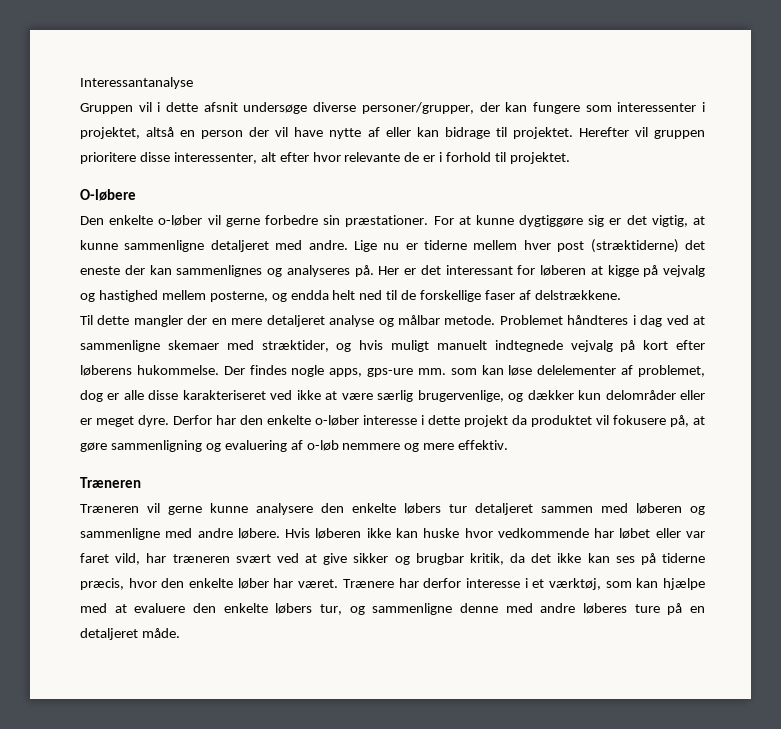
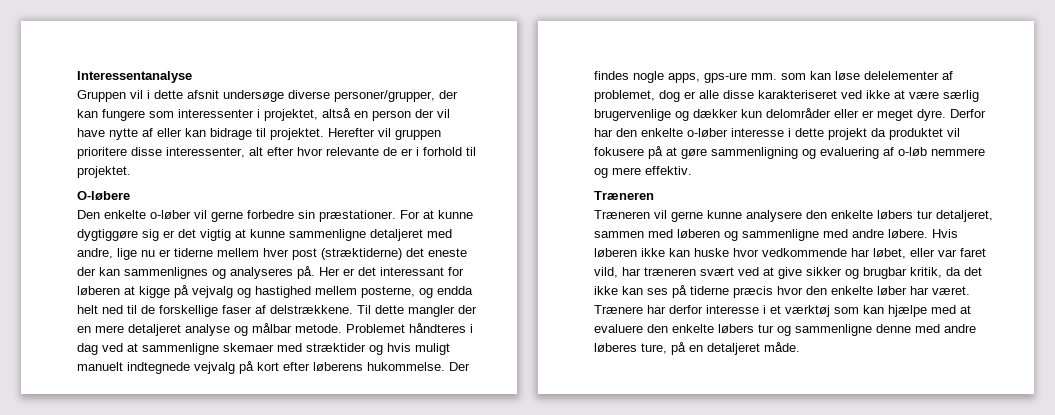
- Interessantanalyse
+ Interessentanalyse
- For at kunne dygtiggøre sig er det vigtig, at kunne sammenligne detaljeret med andre. Lige nu er tiderne mellem hver post (stræktiderne) det eneste der kan sammenlignes og analyseres på.
+ For at kunne dygtiggøre sig er det vigtig at kunne sammenligne detaljeret med andre, lige nu er tiderne mellem hver post (stræktiderne) det eneste der kan sammenlignes og analyseres på.
- Her er det interessant for løberen at kigge på vejvalg og hastighed mellem posterne, og endda helt ned til de forskellige faser af delstrækkene.
- Til dette mangler der en mere detaljeret analyse og målbar metode.
+ Her er det interessant for løberen at kigge på vejvalg og hastighed mellem posterne, og endda helt ned til de forskellige faser af delstrækkene. Til dette mangler der en mere detaljeret analyse og målbar metode.
- Problemet håndteres i dag ved at sammenligne skemaer med stræktider, og hvis muligt manuelt indtegnede vejvalg på kort efter løberens hukommelse.
+ Problemet håndteres i dag ved at sammenligne skemaer med stræktider og hvis muligt manuelt indtegnede vejvalg på kort efter løberens hukommelse.
- Der findes nogle apps, gps-ure mm. som kan løse delelementer af problemet, dog er alle disse karakteriseret ved ikke at være særlig brugervenlige, og dækker kun delområder eller er meget dyre.
+ Der findes nogle apps, gps-ure mm. som kan løse delelementer af problemet, dog er alle disse karakteriseret ved ikke at være særlig brugervenlige og dækker kun delområder eller er meget dyre.
- Derfor har den enkelte o-løber interesse i dette projekt da produktet vil fokusere på, at gøre sammenligning og evaluering af o-løb nemmere og mere effektiv.
+ Derfor har den enkelte o-løber interesse i dette projekt da produktet vil fokusere på at gøre sammenligning og evaluering af o-løb nemmere og mere effektiv.
- Træneren vil gerne kunne analysere den enkelte løbers tur detaljeret sammen med løberen og sammenligne med andre løbere.
+ Træneren vil gerne kunne analysere den enkelte løbers tur detaljeret, sammen med løberen og sammenligne med andre løbere.
- Hvis løberen ikke kan huske hvor vedkommende har løbet eller var faret vild, har træneren svært ved at give sikker og brugbar kritik, da det ikke kan ses på tiderne præcis, hvor den enkelte løber har været.
+ Hvis løberen ikke kan huske hvor vedkommende har løbet, eller var faret vild, har træneren svært ved at give sikker og brugbar kritik, da det ikke kan ses på tiderne præcis hvor den enkelte løber har været.
- Trænere har derfor interesse i et værktøj, som kan hjælpe med at evaluere den enkelte løbers tur, og sammenligne denne med andre løberes ture på en detaljeret måde.
+ Trænere har derfor interesse i et værktøj som kan hjælpe med at evaluere den enkelte løbers tur og sammenligne denne med andre løberes ture, på en detaljeret måde.

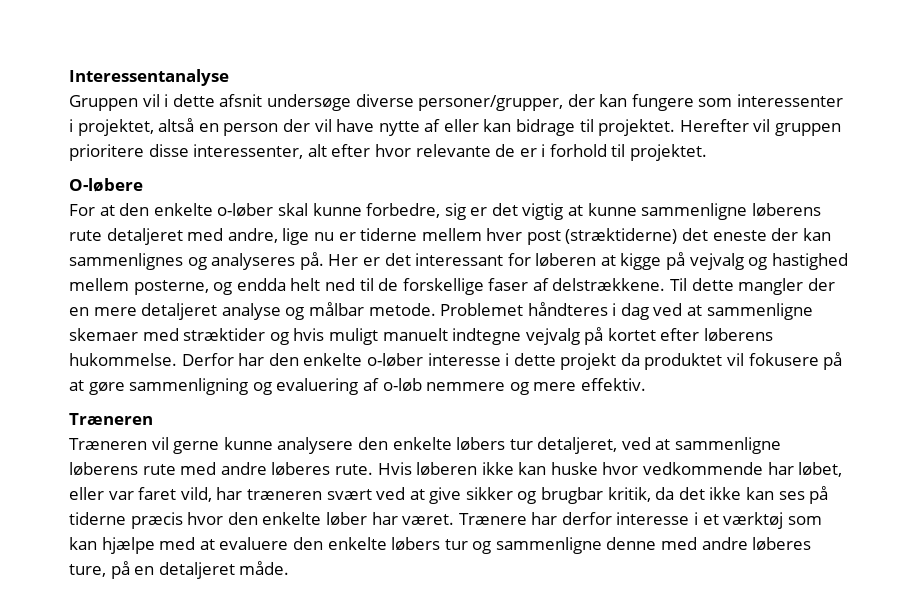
- Den enkelte o-løber vil gerne forbedre sin præstationer. For at kunne dygtiggøre sig er det vigtig at kunne sammenligne detaljeret med andre, lige nu er tiderne mellem hver post (stræktiderne) det eneste der kan sammenlignes og analyseres på.
+ For at den enkelte o-løber skal kunne forbedre, sig er det vigtig at kunne sammenligne løberens rute detaljeret med andre, lige nu er tiderne mellem hver post (stræktiderne) det eneste der kan sammenlignes og analyseres på.
- Problemet håndteres i dag ved at sammenligne skemaer med stræktider og hvis muligt manuelt indtegnede vejvalg på kort efter løberens hukommelse.
+ Problemet håndteres i dag ved at sammenligne skemaer med stræktider og hvis muligt manuelt indtegne vejvalg på kortet efter løberens hukommelse.
- Der findes nogle apps, gps-ure mm. som kan løse delelementer af problemet, dog er alle disse karakteriseret ved ikke at være særlig brugervenlige og dækker kun delområder eller er meget dyre.
- Træneren vil gerne kunne analysere den enkelte løbers tur detaljeret, sammen med løberen og sammenligne med andre løbere.
+ Træneren vil gerne kunne analysere den enkelte løbers tur detaljeret, ved at sammenligne løberens rute med andre løberes rute.

